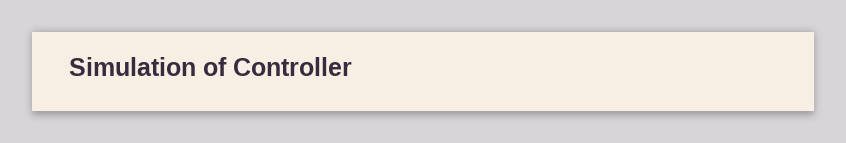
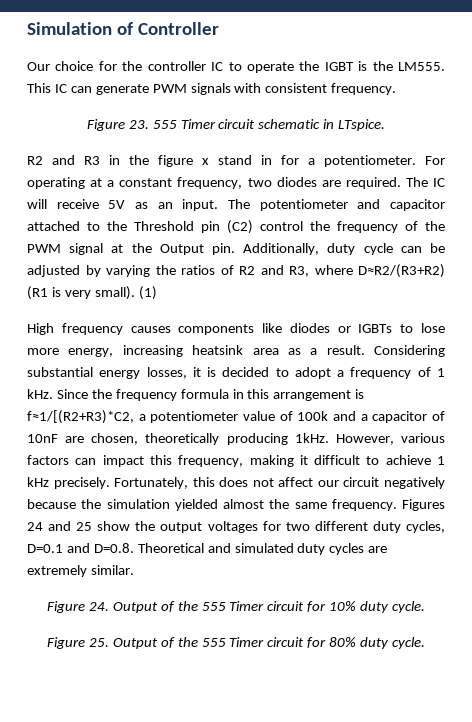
+ Our choice for the controller IC to operate the IGBT is the LM555. This IC can generate PWM signals with consistent frequency.
+ Figure 23. 555 Timer circuit schematic in LTspice.
+ R2 and R3 in the figure x stand in for a potentiometer. For operating at a constant frequency, two diodes are required. The IC will receive 5V as an input. The potentiometer and capacitor attached to the Threshold pin (C2) control the frequency of the PWM signal at the Output pin. Additionally, duty cycle can be adjusted by varying the ratios of R2 and R3, where D≈R2/(R3+R2) (R1 is very small). (1)
+ High frequency causes components like diodes or IGBTs to lose more energy, increasing heatsink area as a result. Considering substantial energy losses, it is decided to adopt a frequency of 1 kHz. Since the frequency formula in this arrangement is f≈1/[(R2+R3)*C2, a potentiometer value of 100k and a capacitor of 10nF are chosen, theoretically producing 1kHz. However, various factors can impact this frequency, making it difficult to achieve 1 kHz precisely. Fortunately, this does not affect our circuit negatively because the simulation yielded almost the same frequency. Figures 24 and 25 show the output voltages for two different duty cycles, D=0.1 and D=0.8. Theoretical and simulated duty cycles are extremely similar.
+ Figure 24. Output of the 555 Timer circuit for 10% duty cycle.
+ Figure 25. Output of the 555 Timer circuit for 80% duty cycle.

